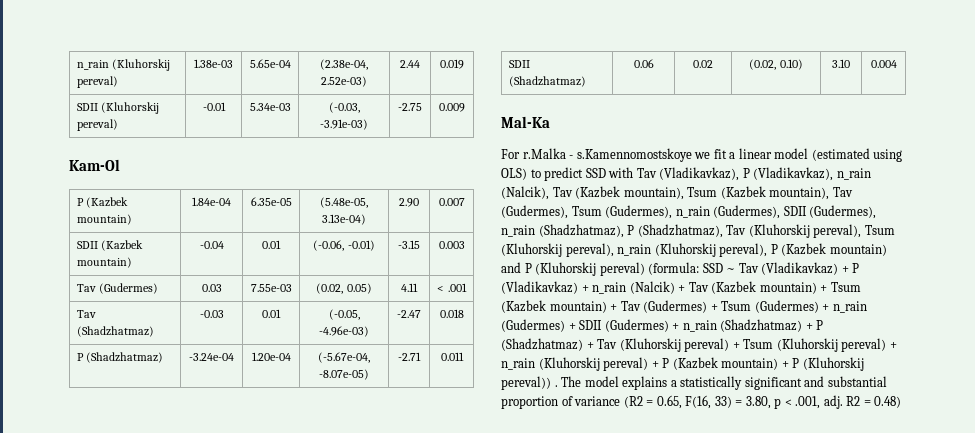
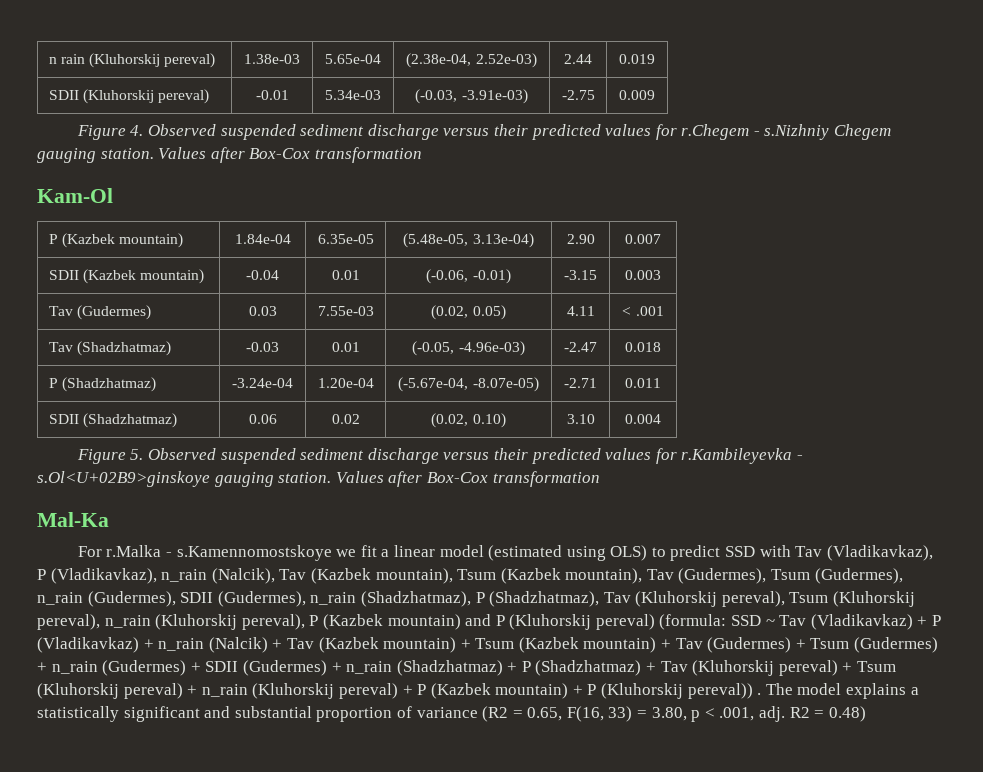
- n_rain (Kluhorskij pereval) | 1.38e-03 | 5.65e-04 | (2.38e-04, 2.52e-03) | 2.44 | 0.019
+ n rain (Kluhorskij pereval) | 1.38e-03 | 5.65e-04 | (2.38e-04, 2.52e-03) | 2.44 | 0.019
+ Figure 4. Observed suspended sediment discharge versus their predicted values for r.Chegem - s.Nizhniy Chegem gauging station. Values after Box-Cox transformation
+ Figure 5. Observed suspended sediment discharge versus their predicted values for r.Kambileyevka - s.Ol<U+02B9>ginskoye gauging station. Values after Box-Cox transformation

